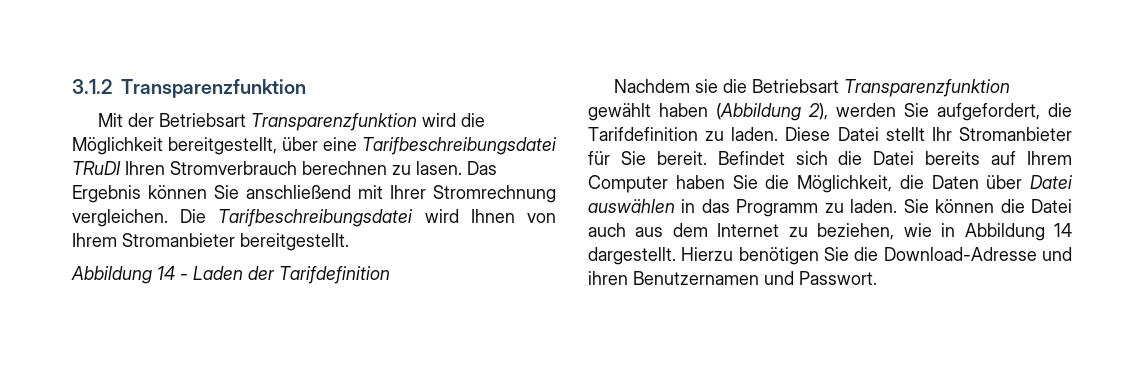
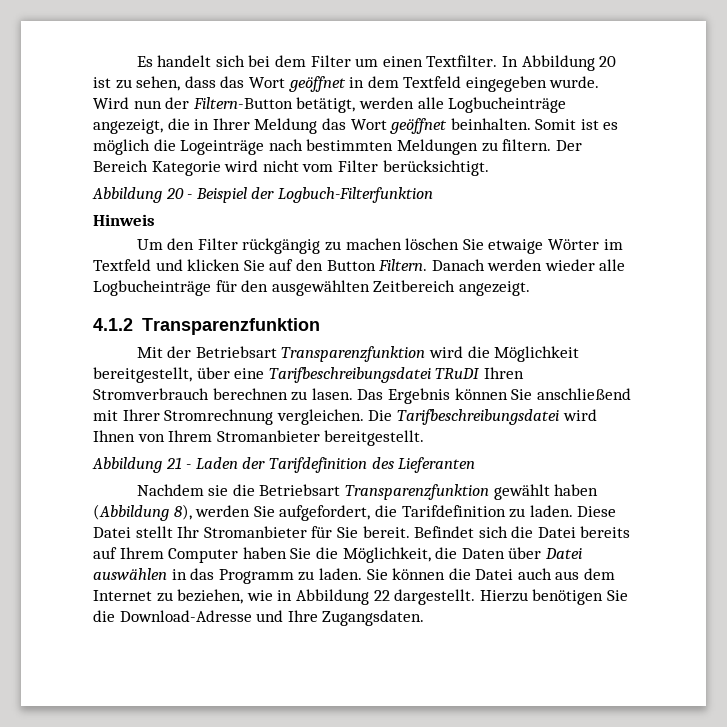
- 3.1.2 Transparenzfunktion
+ Es handelt sich bei dem Filter um einen Textfilter. In Abbildung 20 ist zu sehen, dass das Wort geöffnet in dem Textfeld eingegeben wurde. Wird nun der Filtern-Button betätigt, werden alle Logbucheinträge angezeigt, die in Ihrer Meldung das Wort geöffnet beinhalten. Somit ist es möglich die Logeinträge nach bestimmten Meldungen zu filtern. Der Bereich Kategorie wird nicht vom Filter berücksichtigt.
+ Abbildung 20 - Beispiel der Logbuch-Filterfunktion
+ Hinweis
+ Um den Filter rückgängig zu machen löschen Sie etwaige Wörter im Textfeld und klicken Sie auf den Button Filtern. Danach werden wieder alle Logbucheinträge für den ausgewählten Zeitbereich angezeigt.
+ 4.1.2 Transparenzfunktion
- Abbildung 14 - Laden der Tarifdefinition
+ Abbildung 21 - Laden der Tarifdefinition des Lieferanten
- Nachdem sie die Betriebsart Transparenzfunktion gewählt haben (Abbildung 2), werden Sie aufgefordert, die Tarifdefinition zu laden.
+ Nachdem sie die Betriebsart Transparenzfunktion gewählt haben (Abbildung 8), werden Sie aufgefordert, die Tarifdefinition zu laden.
- Sie können die Datei auch aus dem Internet zu beziehen, wie in Abbildung 14 dargestellt.
+ Sie können die Datei auch aus dem Internet zu beziehen, wie in Abbildung 22 dargestellt.
- Hierzu benötigen Sie die Download-Adresse und ihren Benutzernamen und Passwort.
+ Hierzu benötigen Sie die Download-Adresse und Ihre Zugangsdaten.

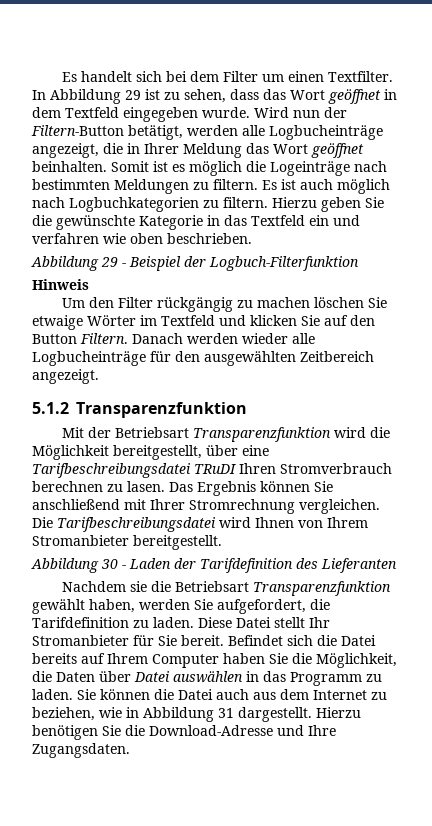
- In Abbildung 20 ist zu sehen, dass das Wort geöffnet in dem Textfeld eingegeben wurde.
+ In Abbildung 29 ist zu sehen, dass das Wort geöffnet in dem Textfeld eingegeben wurde.
- Der Bereich Kategorie wird nicht vom Filter berücksichtigt.
- Abbildung 20 - Beispiel der Logbuch-Filterfunktion
+ Es ist auch möglich nach Logbuchkategorien zu filtern. Hierzu geben Sie die gewünschte Kategorie in das Textfeld ein und verfahren wie oben beschrieben.
+ Abbildung 29 - Beispiel der Logbuch-Filterfunktion
- 4.1.2 Transparenzfunktion
+ 5.1.2 Transparenzfunktion
- Abbildung 21 - Laden der Tarifdefinition des Lieferanten
+ Abbildung 30 - Laden der Tarifdefinition des Lieferanten
- Nachdem sie die Betriebsart Transparenzfunktion gewählt haben (Abbildung 8), werden Sie aufgefordert, die Tarifdefinition zu laden.
+ Nachdem sie die Betriebsart Transparenzfunktion gewählt haben, werden Sie aufgefordert, die Tarifdefinition zu laden.
- Sie können die Datei auch aus dem Internet zu beziehen, wie in Abbildung 22 dargestellt.
+ Sie können die Datei auch aus dem Internet zu beziehen, wie in Abbildung 31 dargestellt.

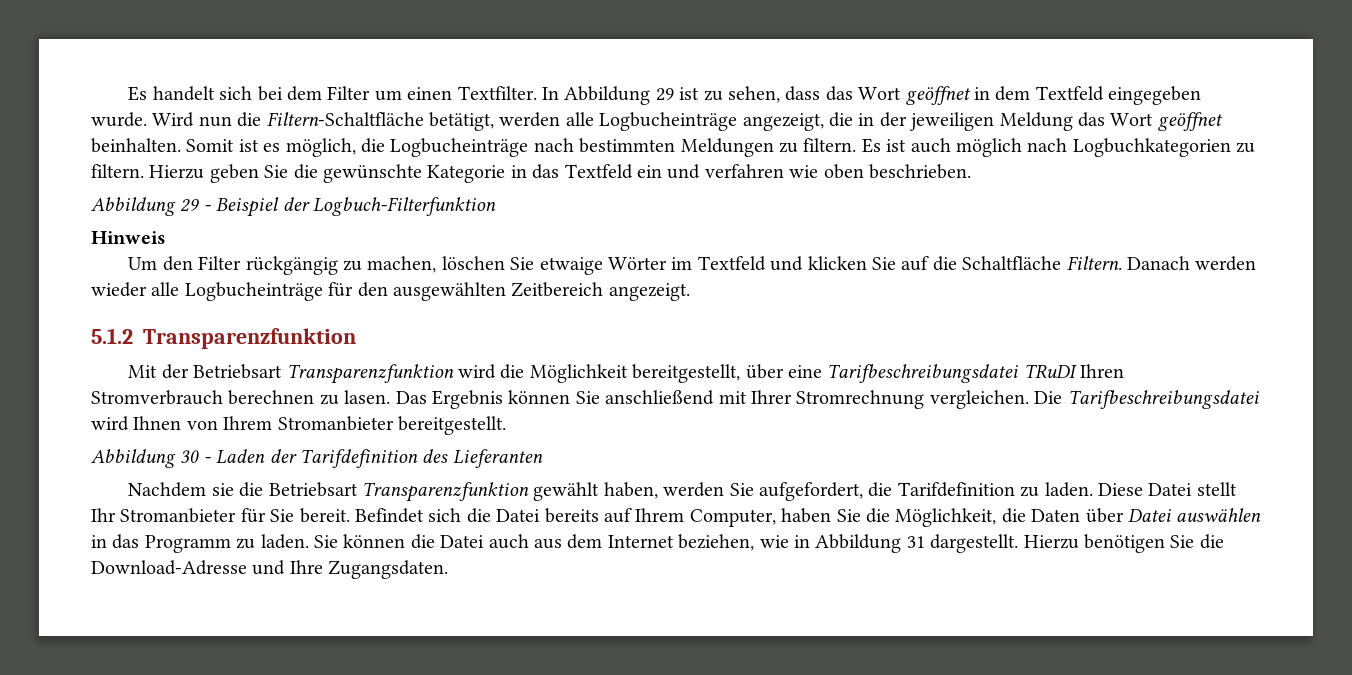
- Wird nun der Filtern-Button betätigt, werden alle Logbucheinträge angezeigt, die in Ihrer Meldung das Wort geöffnet beinhalten.
+ Wird nun die Filtern-Schaltfläche betätigt, werden alle Logbucheinträge angezeigt, die in der jeweiligen Meldung das Wort geöffnet beinhalten.
- Somit ist es möglich die Logeinträge nach bestimmten Meldungen zu filtern.
+ Somit ist es möglich, die Logbucheinträge nach bestimmten Meldungen zu filtern.
- Um den Filter rückgängig zu machen löschen Sie etwaige Wörter im Textfeld und klicken Sie auf den Button Filtern.
+ Um den Filter rückgängig zu machen, löschen Sie etwaige Wörter im Textfeld und klicken Sie auf die Schaltfläche Filtern.
- Befindet sich die Datei bereits auf Ihrem Computer haben Sie die Möglichkeit, die Daten über Datei auswählen in das Programm zu laden.
+ Befindet sich die Datei bereits auf Ihrem Computer, haben Sie die Möglichkeit, die Daten über Datei auswählen in das Programm zu laden.
- Sie können die Datei auch aus dem Internet zu beziehen, wie in Abbildung 31 dargestellt.
+ Sie können die Datei auch aus dem Internet beziehen, wie in Abbildung 31 dargestellt.

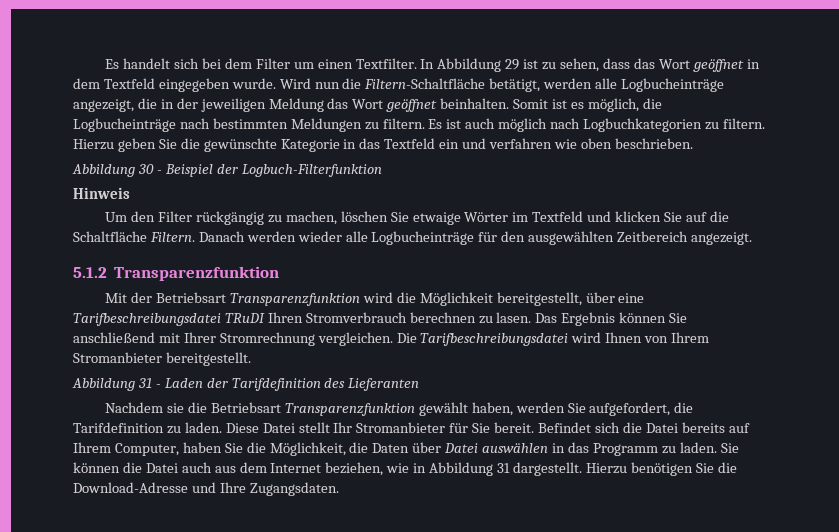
- Abbildung 29 - Beispiel der Logbuch-Filterfunktion
+ Abbildung 30 - Beispiel der Logbuch-Filterfunktion
- Abbildung 30 - Laden der Tarifdefinition des Lieferanten
+ Abbildung 31 - Laden der Tarifdefinition des Lieferanten

